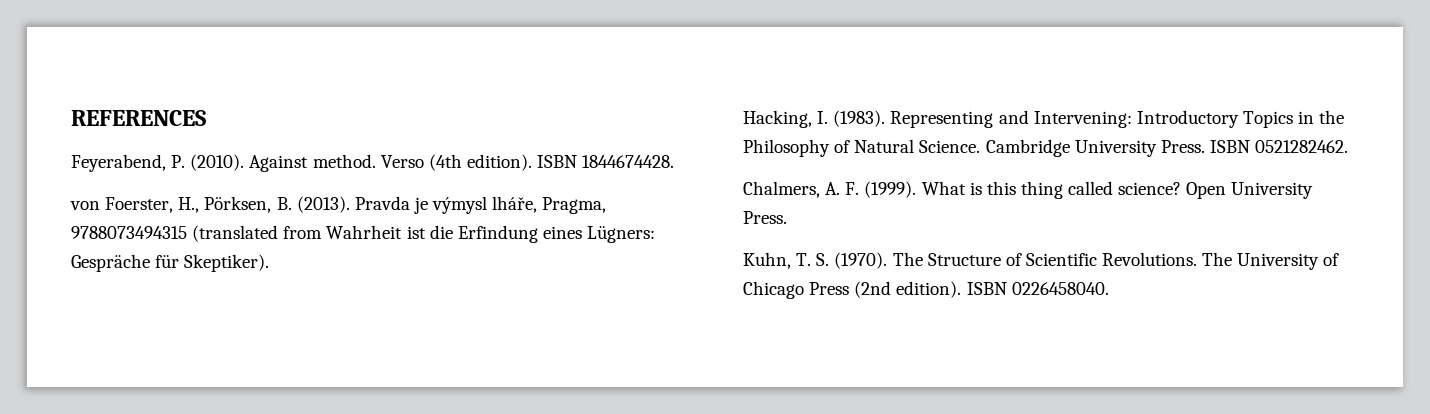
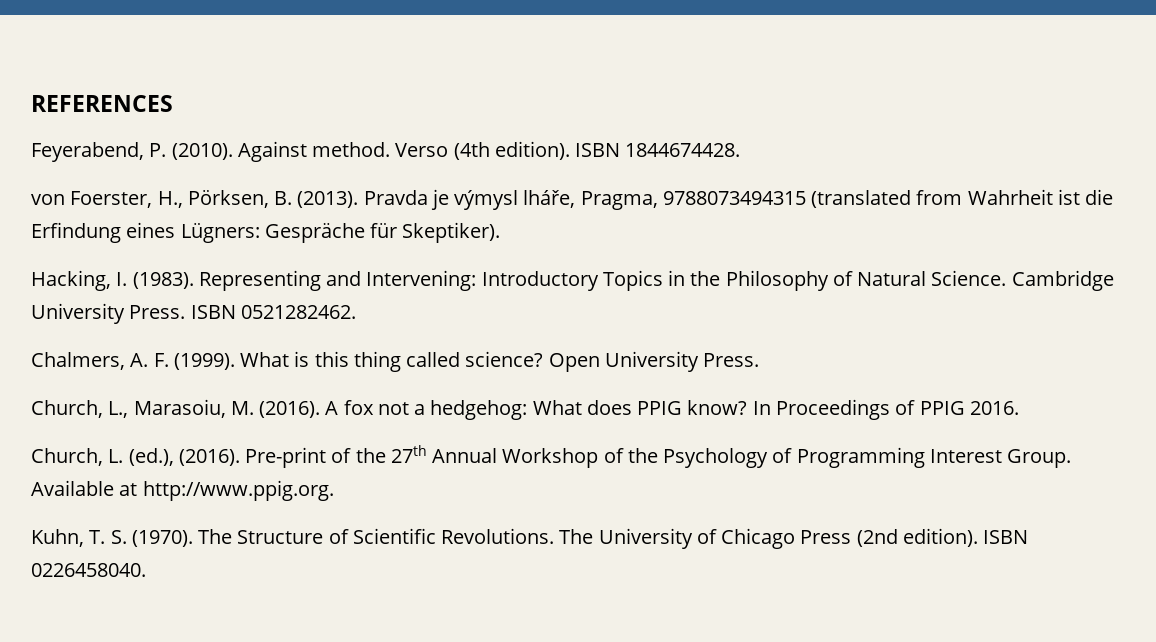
+ Church, L., Marasoiu, M. (2016). A fox not a hedgehog: What does PPIG know? In Proceedings of PPIG 2016.
+ Church, L. (ed.), (2016). Pre-print of the 27th Annual Workshop of the Psychology of Programming Interest Group. Available at http://www.ppig.org.

